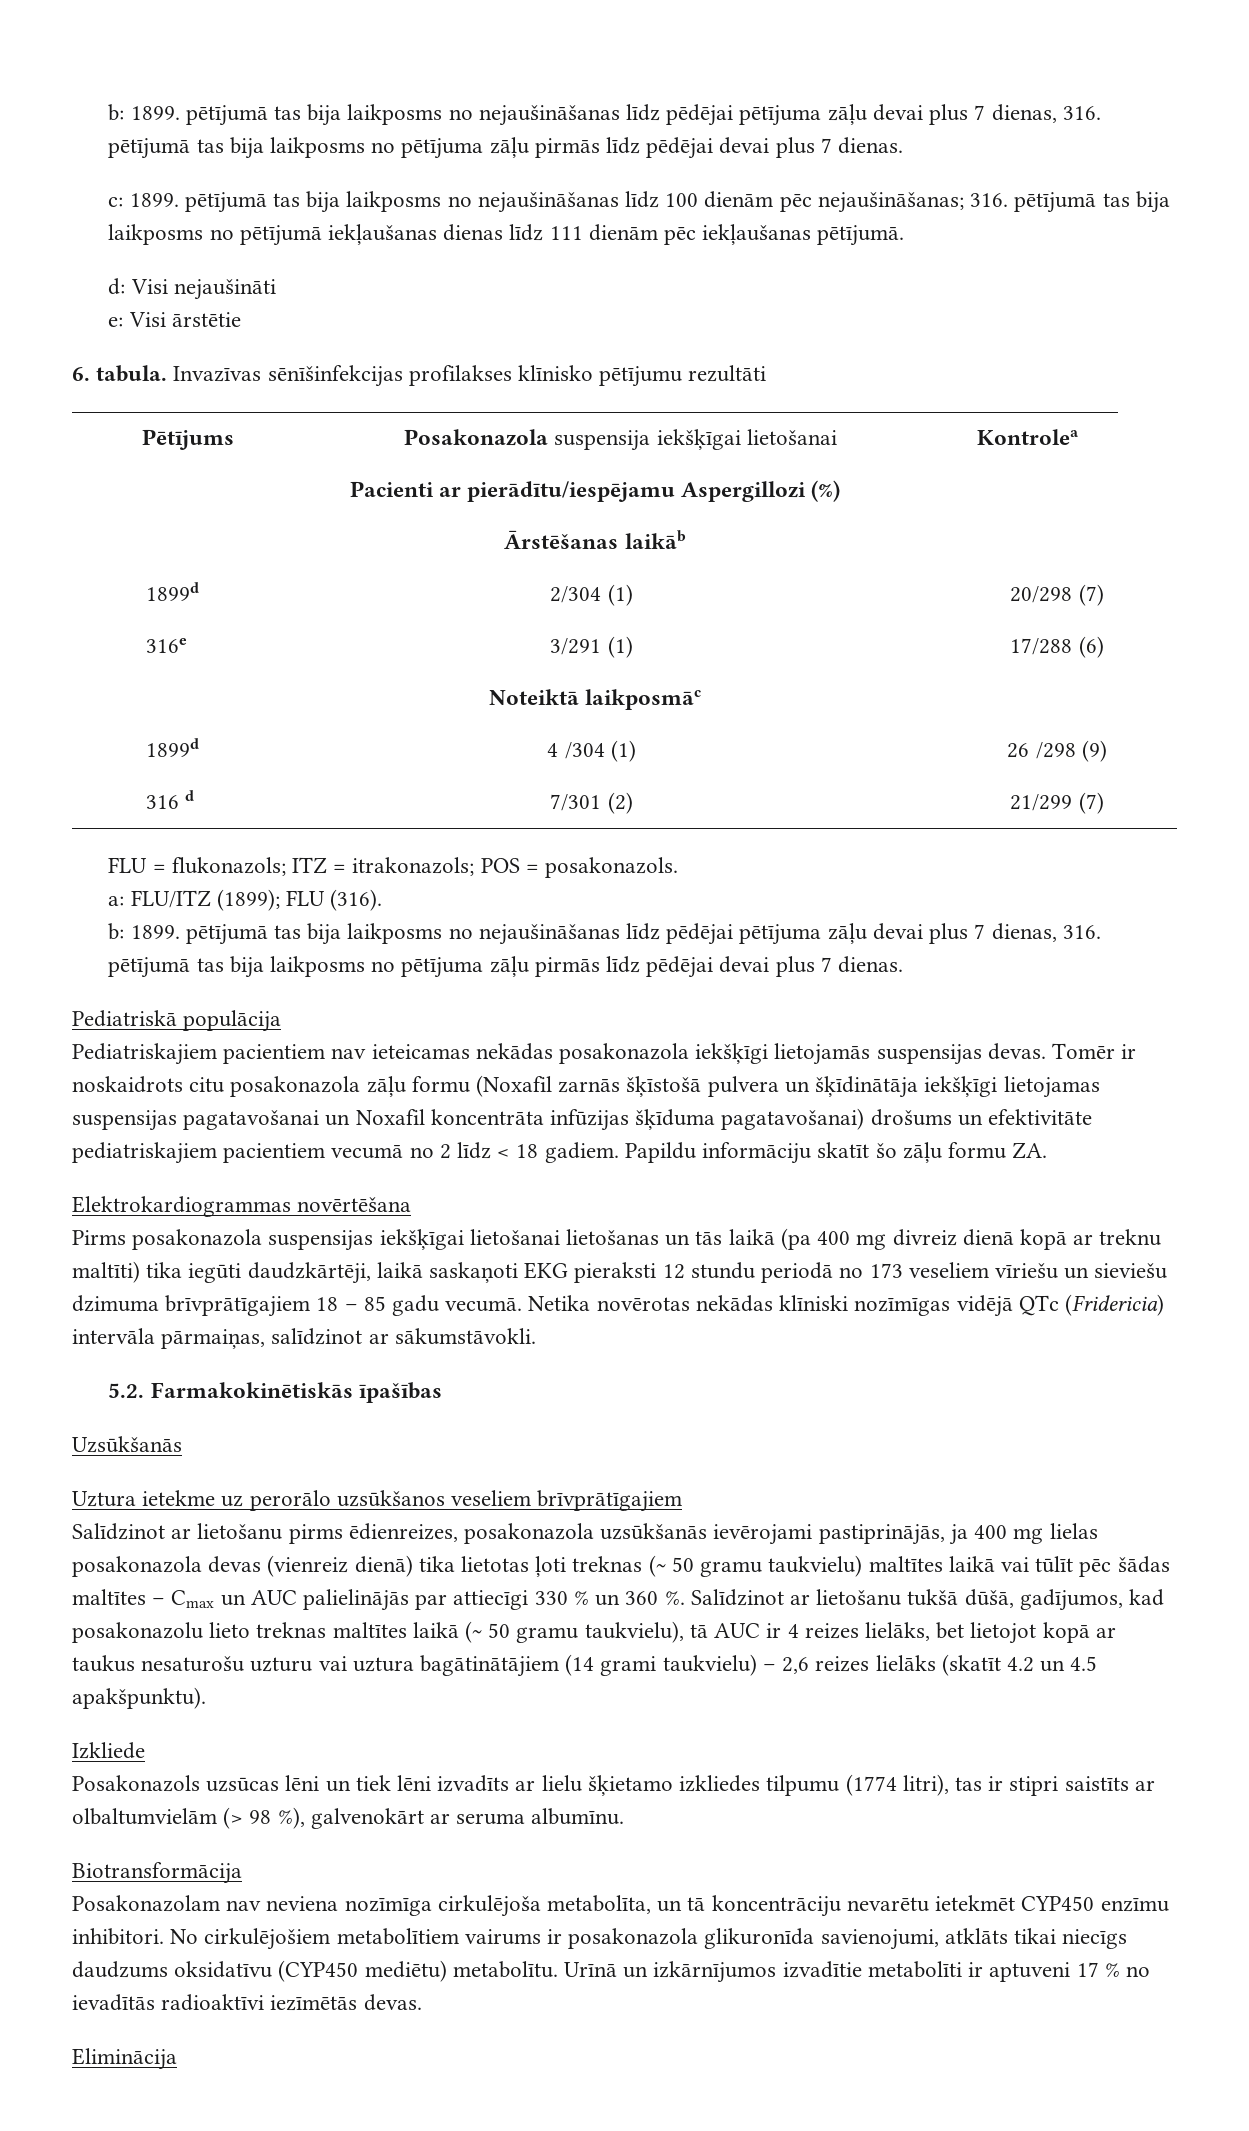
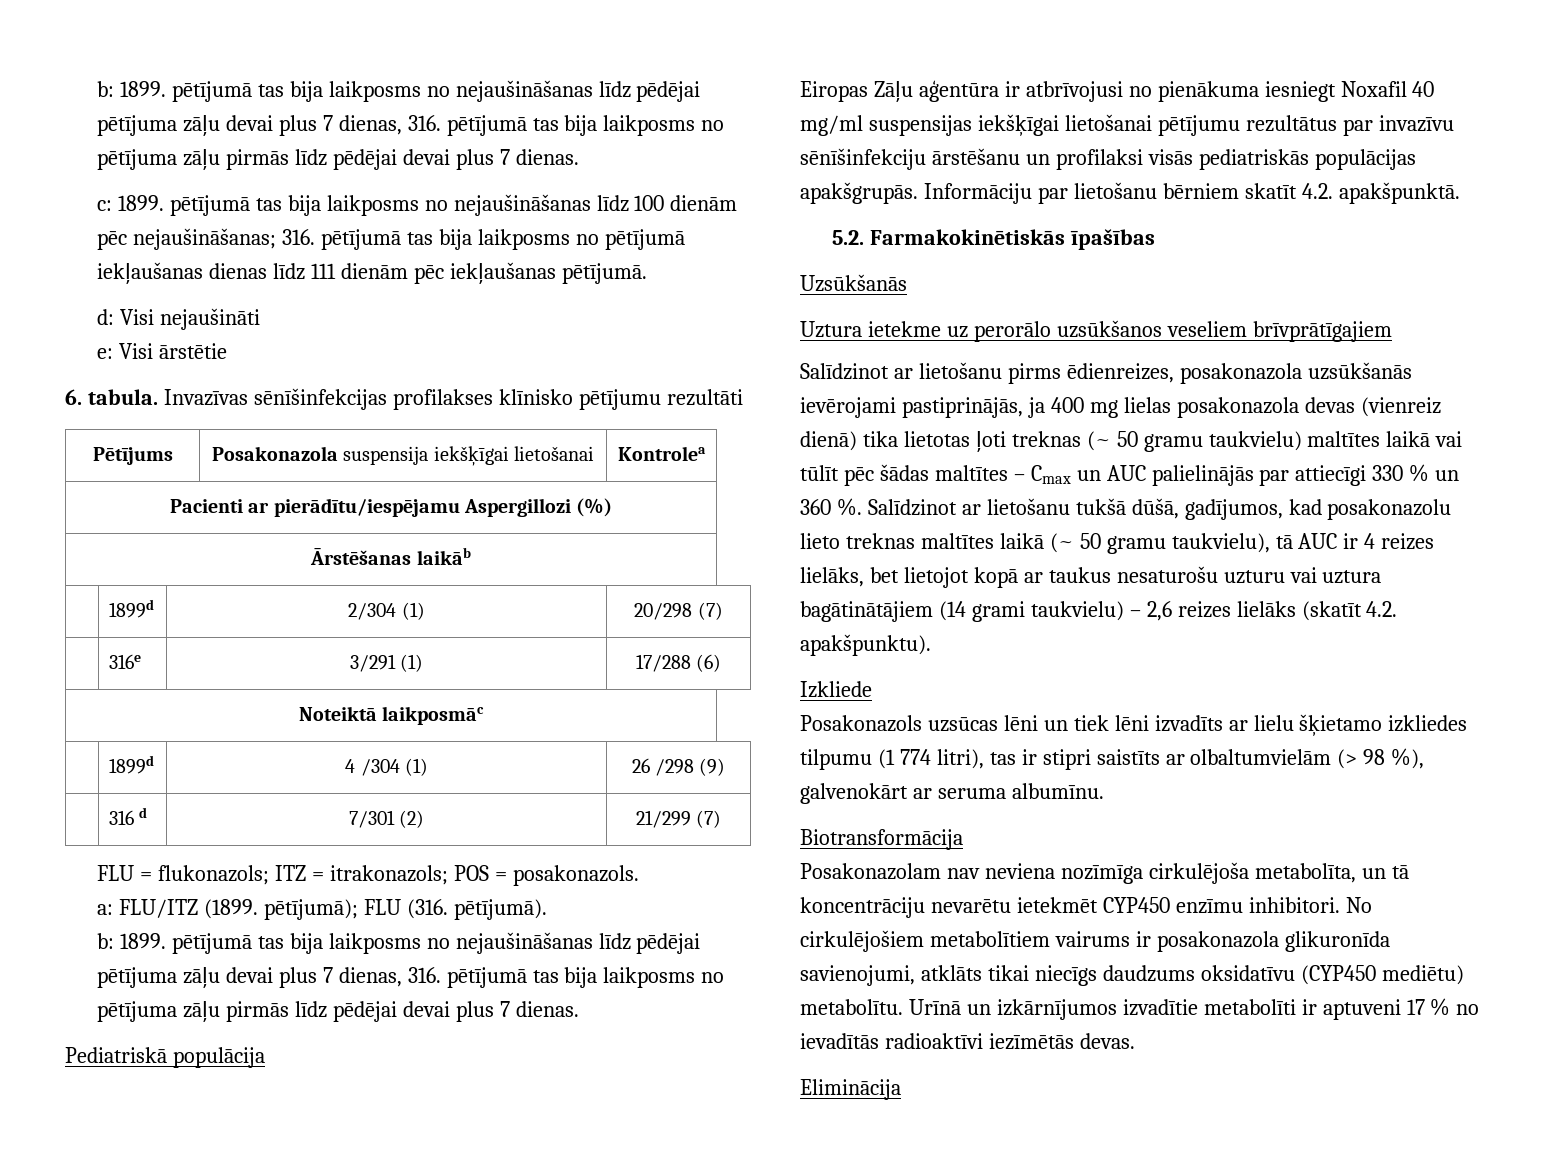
- a: FLU/ITZ (1899); FLU (316).
+ a: FLU/ITZ (1899. pētījumā); FLU (316. pētījumā).
- Pediatriskajiem pacientiem nav ieteicamas nekādas posakonazola iekšķīgi lietojamās suspensijas devas. Tomēr ir noskaidrots citu posakonazola zāļu formu (Noxafil zarnās šķīstošā pulvera un šķīdinātāja iekšķīgi lietojamas suspensijas pagatavošanai un Noxafil koncentrāta infūzijas šķīduma pagatavošanai) drošums un efektivitāte pediatriskajiem pacientiem vecumā no 2 līdz < 18 gadiem. Papildu informāciju skatīt šo zāļu formu ZA.
- Elektrokardiogrammas novērtēšana
- Pirms posakonazola suspensijas iekšķīgai lietošanai lietošanas un tās laikā (pa 400 mg divreiz dienā kopā ar treknu maltīti) tika iegūti daudzkārtēji, laikā saskaņoti EKG pieraksti 12 stundu periodā no 173 veseliem vīriešu un sieviešu dzimuma brīvprātīgajiem 18 – 85 gadu vecumā. Netika novērotas nekādas klīniski nozīmīgas vidējā QTc (Fridericia) intervāla pārmaiņas, salīdzinot ar sākumstāvokli.
+ Eiropas Zāļu aģentūra ir atbrīvojusi no pienākuma iesniegt Noxafil 40 mg/ml suspensijas iekšķīgai lietošanai pētījumu rezultātus par invazīvu sēnīšinfekciju ārstēšanu un profilaksi visās pediatriskās populācijas apakšgrupās. Informāciju par lietošanu bērniem skatīt 4.2. apakšpunktā.
- Salīdzinot ar lietošanu tukšā dūšā, gadījumos, kad posakonazolu lieto treknas maltītes laikā (~ 50 gramu taukvielu), tā AUC ir 4 reizes lielāks, bet lietojot kopā ar taukus nesaturošu uzturu vai uztura bagātinātājiem (14 grami taukvielu) – 2,6 reizes lielāks (skatīt 4.2 un 4.5 apakšpunktu).
+ Salīdzinot ar lietošanu tukšā dūšā, gadījumos, kad posakonazolu lieto treknas maltītes laikā (~ 50 gramu taukvielu), tā AUC ir 4 reizes lielāks, bet lietojot kopā ar taukus nesaturošu uzturu vai uztura bagātinātājiem (14 grami taukvielu) – 2,6 reizes lielāks (skatīt 4.2. apakšpunktu).
- Posakonazols uzsūcas lēni un tiek lēni izvadīts ar lielu šķietamo izkliedes tilpumu (1774 litri), tas ir stipri saistīts ar olbaltumvielām (> 98 %), galvenokārt ar seruma albumīnu.
+ Posakonazols uzsūcas lēni un tiek lēni izvadīts ar lielu šķietamo izkliedes tilpumu (1 774 litri), tas ir stipri saistīts ar olbaltumvielām (> 98 %), galvenokārt ar seruma albumīnu.

